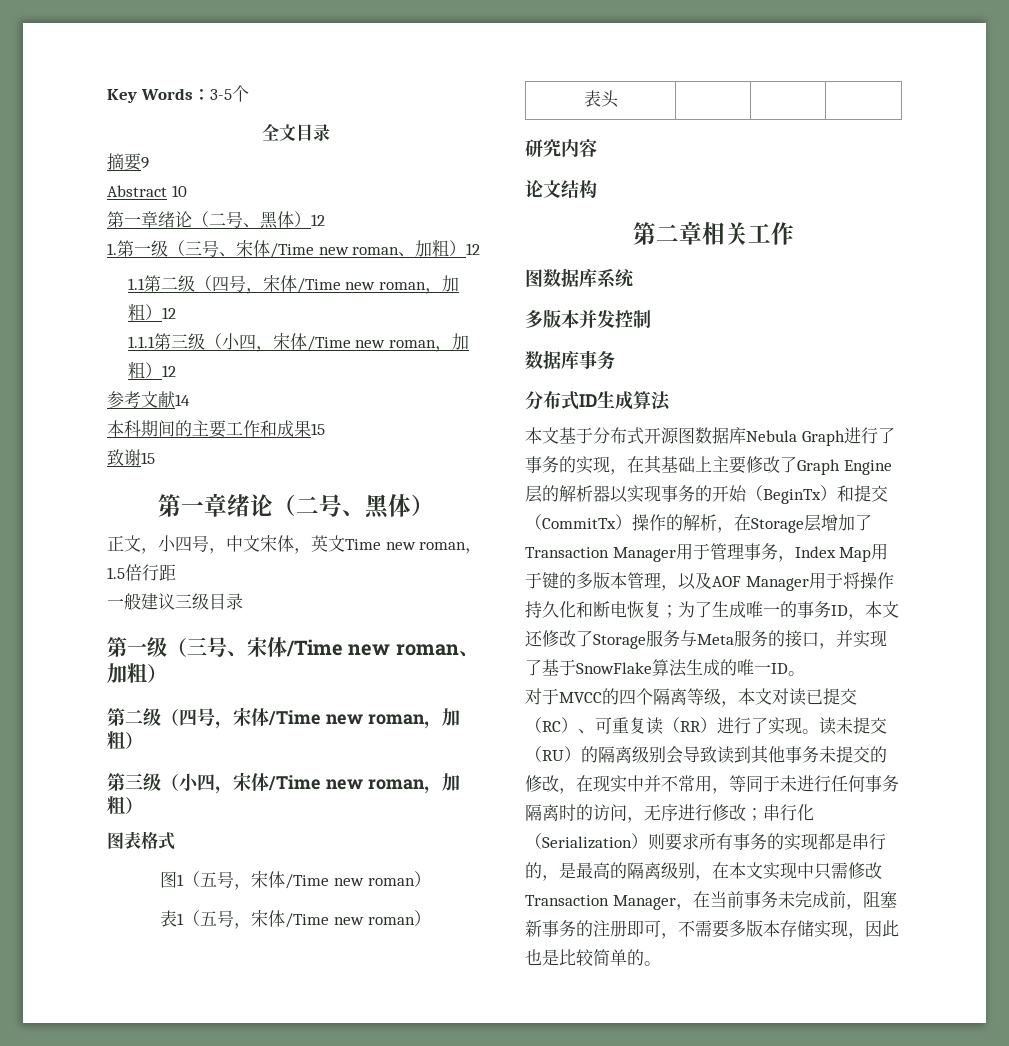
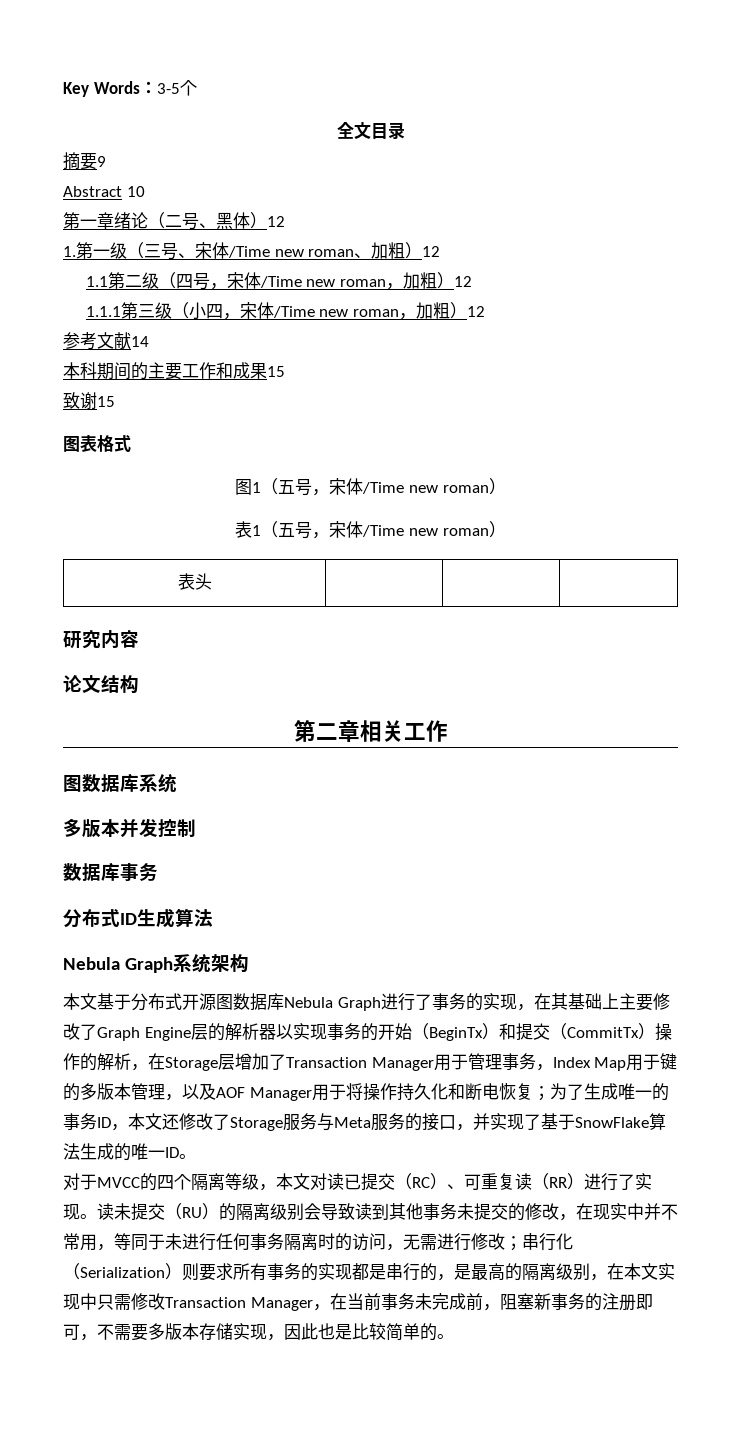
  致谢15
- 第一章绪论（二号、黑体）
- 正文，小四号，中文宋体，英文Time new roman，1.5倍行距
- 一般建议三级目录
- 第一级（三号、宋体/Time new roman、加粗）
- 第二级（四号，宋体/Time new roman，加粗）
- 第三级（小四，宋体/Time new roman，加粗）
+ Nebula Graph系统架构
- 读未提交（RU）的隔离级别会导致读到其他事务未提交的修改，在现实中并不常用，等同于未进行任何事务隔离时的访问，无序进行修改；
+ 读未提交（RU）的隔离级别会导致读到其他事务未提交的修改，在现实中并不常用，等同于未进行任何事务隔离时的访问，无需进行修改；

